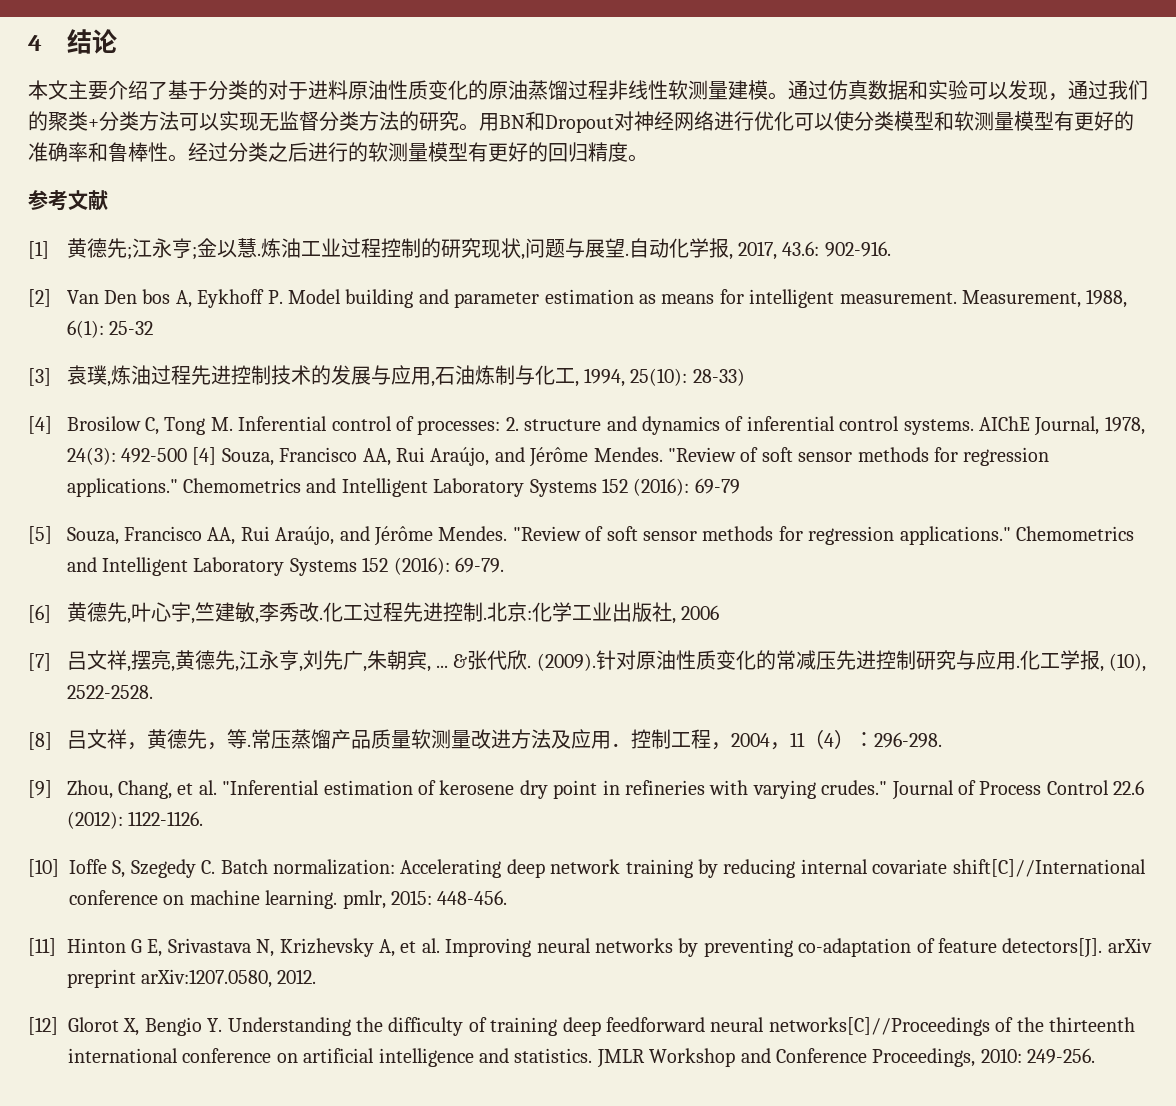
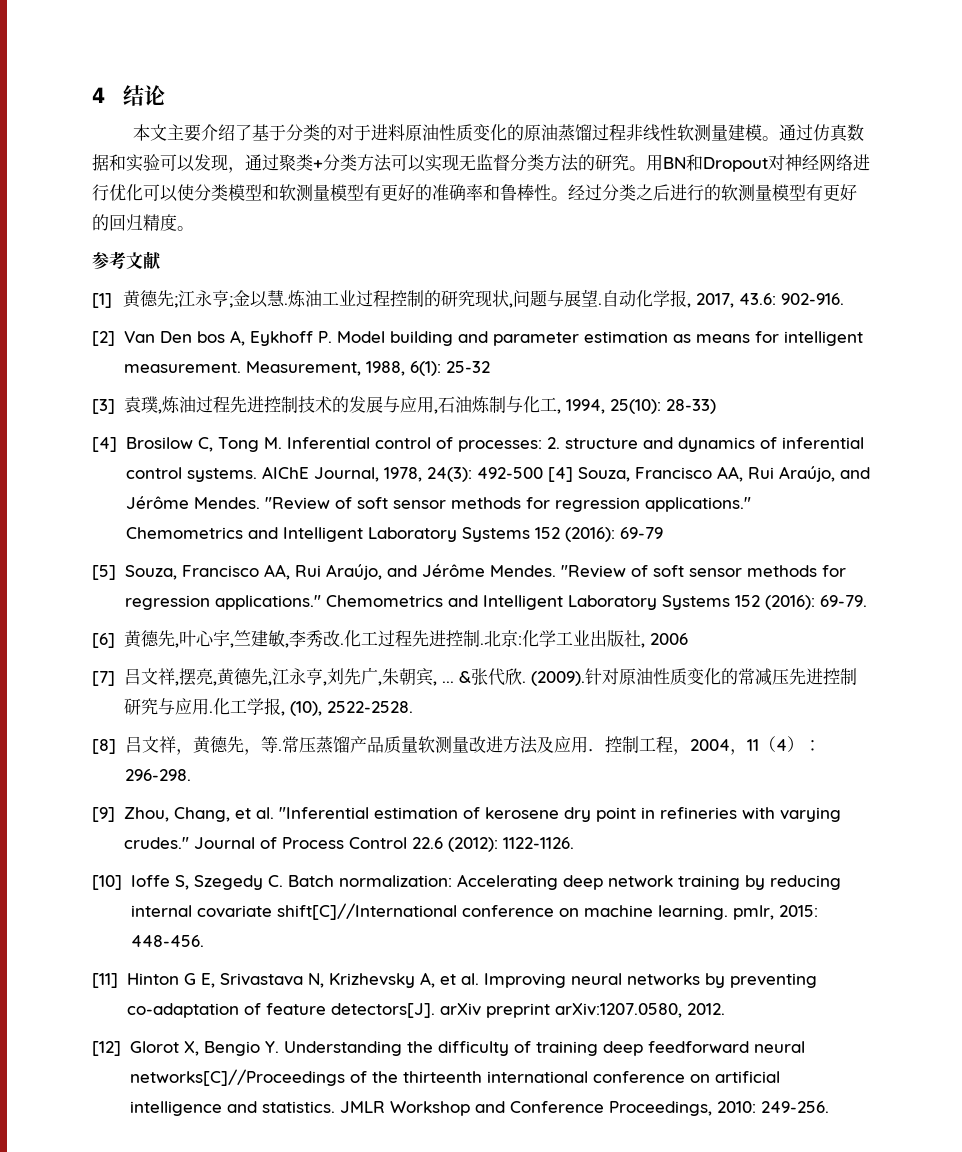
- 通过仿真数据和实验可以发现，通过我们的聚类+分类方法可以实现无监督分类方法的研究。
+ 通过仿真数据和实验可以发现，通过聚类+分类方法可以实现无监督分类方法的研究。

